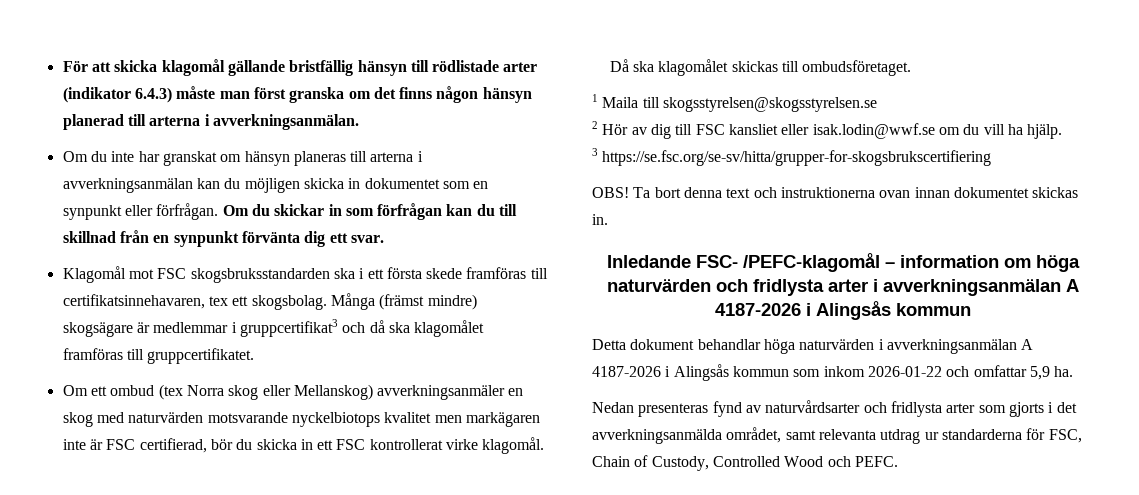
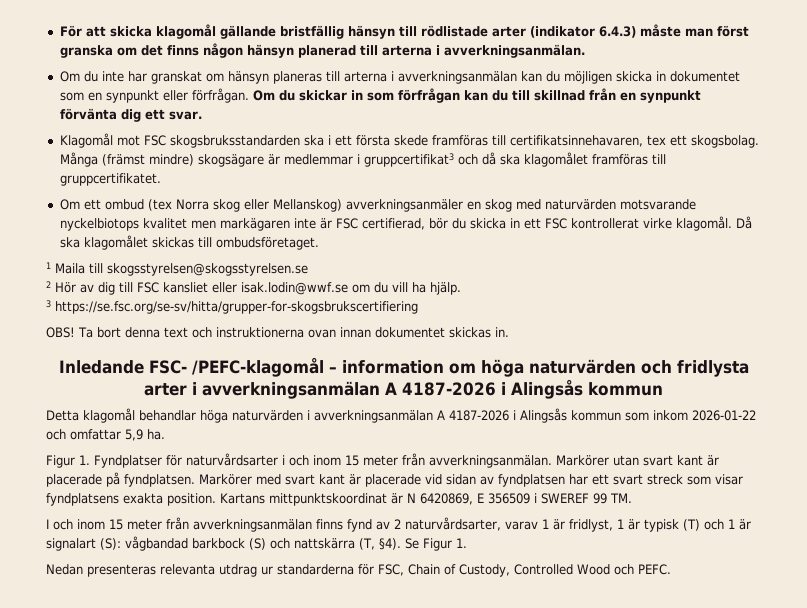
- Detta dokument behandlar höga naturvärden i avverkningsanmälan A 4187-2026 i Alingsås kommun som inkom 2026-01-22 och omfattar 5,9 ha.
+ Detta klagomål behandlar höga naturvärden i avverkningsanmälan A 4187-2026 i Alingsås kommun som inkom 2026-01-22 och omfattar 5,9 ha.
- Nedan presenteras fynd av naturvårdsarter och fridlysta arter som gjorts i det avverkningsanmälda området, samt relevanta utdrag ur standarderna för FSC, Chain of Custody, Controlled Wood och PEFC.
+ Figur 1. Fyndplatser för naturvårdsarter i och inom 15 meter från avverkningsanmälan. Markörer utan svart kant är placerade på fyndplatsen. Markörer med svart kant är placerade vid sidan av fyndplatsen har ett svart streck som visar fyndplatsens exakta position. Kartans mittpunktskoordinat är N 6420869, E 356509 i SWEREF 99 TM.
+ I och inom 15 meter från avverkningsanmälan finns fynd av 2 naturvårdsarter, varav 1 är fridlyst, 1 är typisk (T) och 1 är signalart (S): vågbandad barkbock (S) och nattskärra (T, §4). Se Figur 1.
+ Nedan presenteras relevanta utdrag ur standarderna för FSC, Chain of Custody, Controlled Wood och PEFC.

